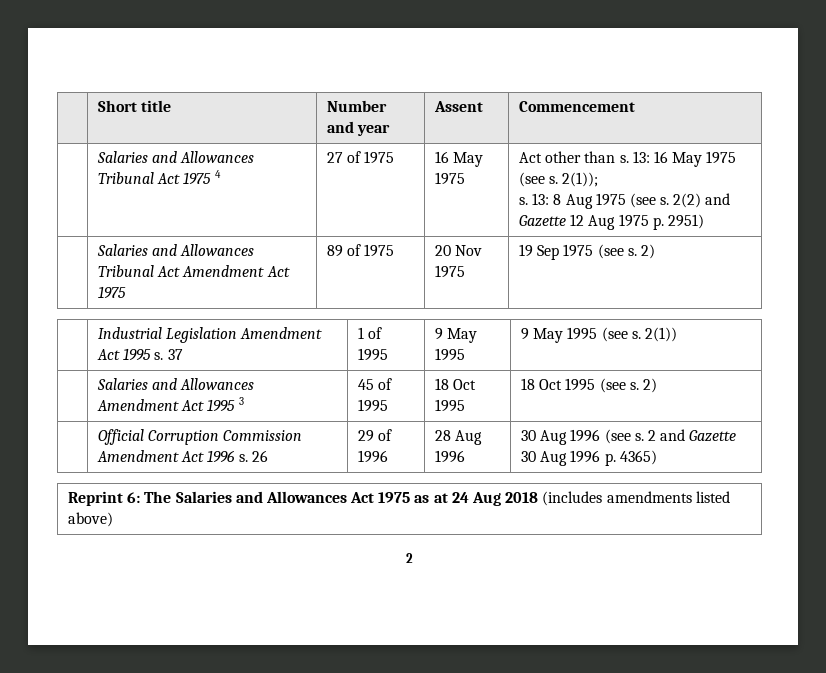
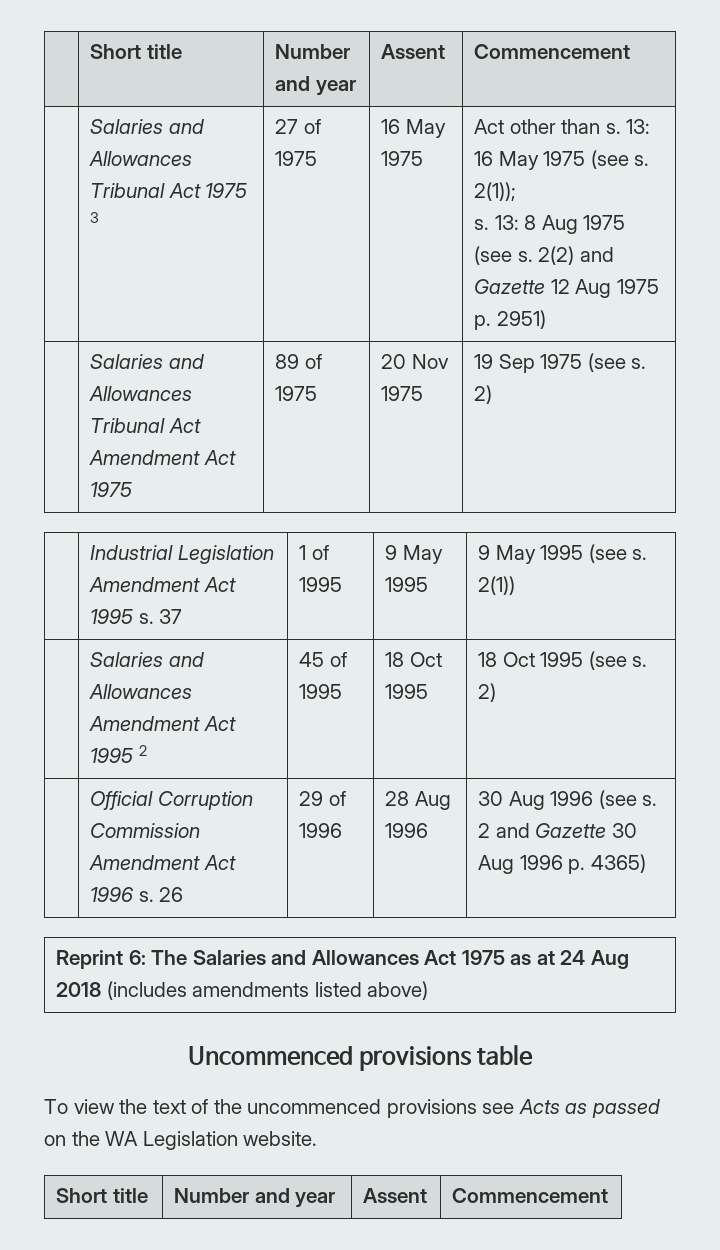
- | Salaries and Allowances Tribunal Act 1975 4 | 27 of 1975 | 16 May 1975 | Act other than s. 13: 16 May 1975 (see s. 2(1));
+ | Salaries and Allowances Tribunal Act 1975 3 | 27 of 1975 | 16 May 1975 | Act other than s. 13: 16 May 1975 (see s. 2(1));
- | Salaries and Allowances Amendment Act 1995 3 | 45 of 1995 | 18 Oct 1995 | 18 Oct 1995 (see s. 2)
+ | Salaries and Allowances Amendment Act 1995 2 | 45 of 1995 | 18 Oct 1995 | 18 Oct 1995 (see s. 2)
  Reprint 6: The Salaries and Allowances Act 1975 as at 24 Aug 2018 (includes amendments listed above)
- 2
+ Uncommenced provisions table
+ To view the text of the uncommenced provisions see Acts as passed on the WA Legislation website.
+ Short title | Number and year | Assent | Commencement

